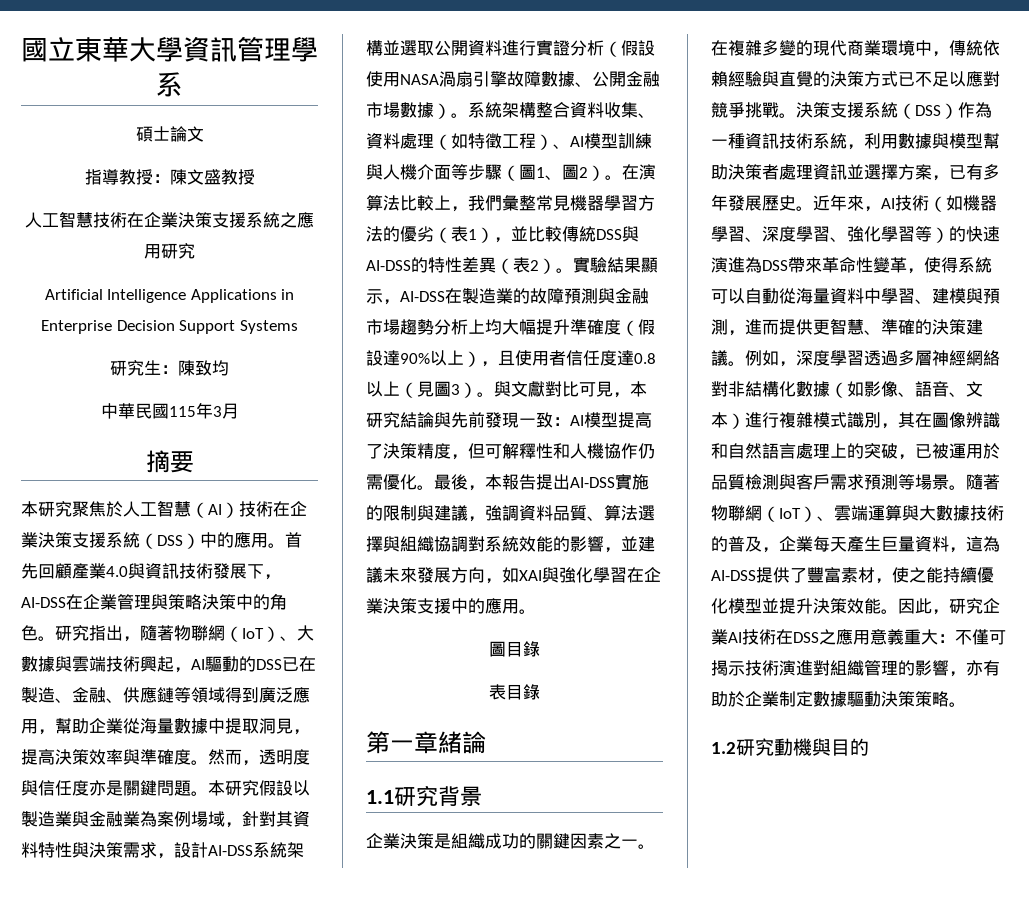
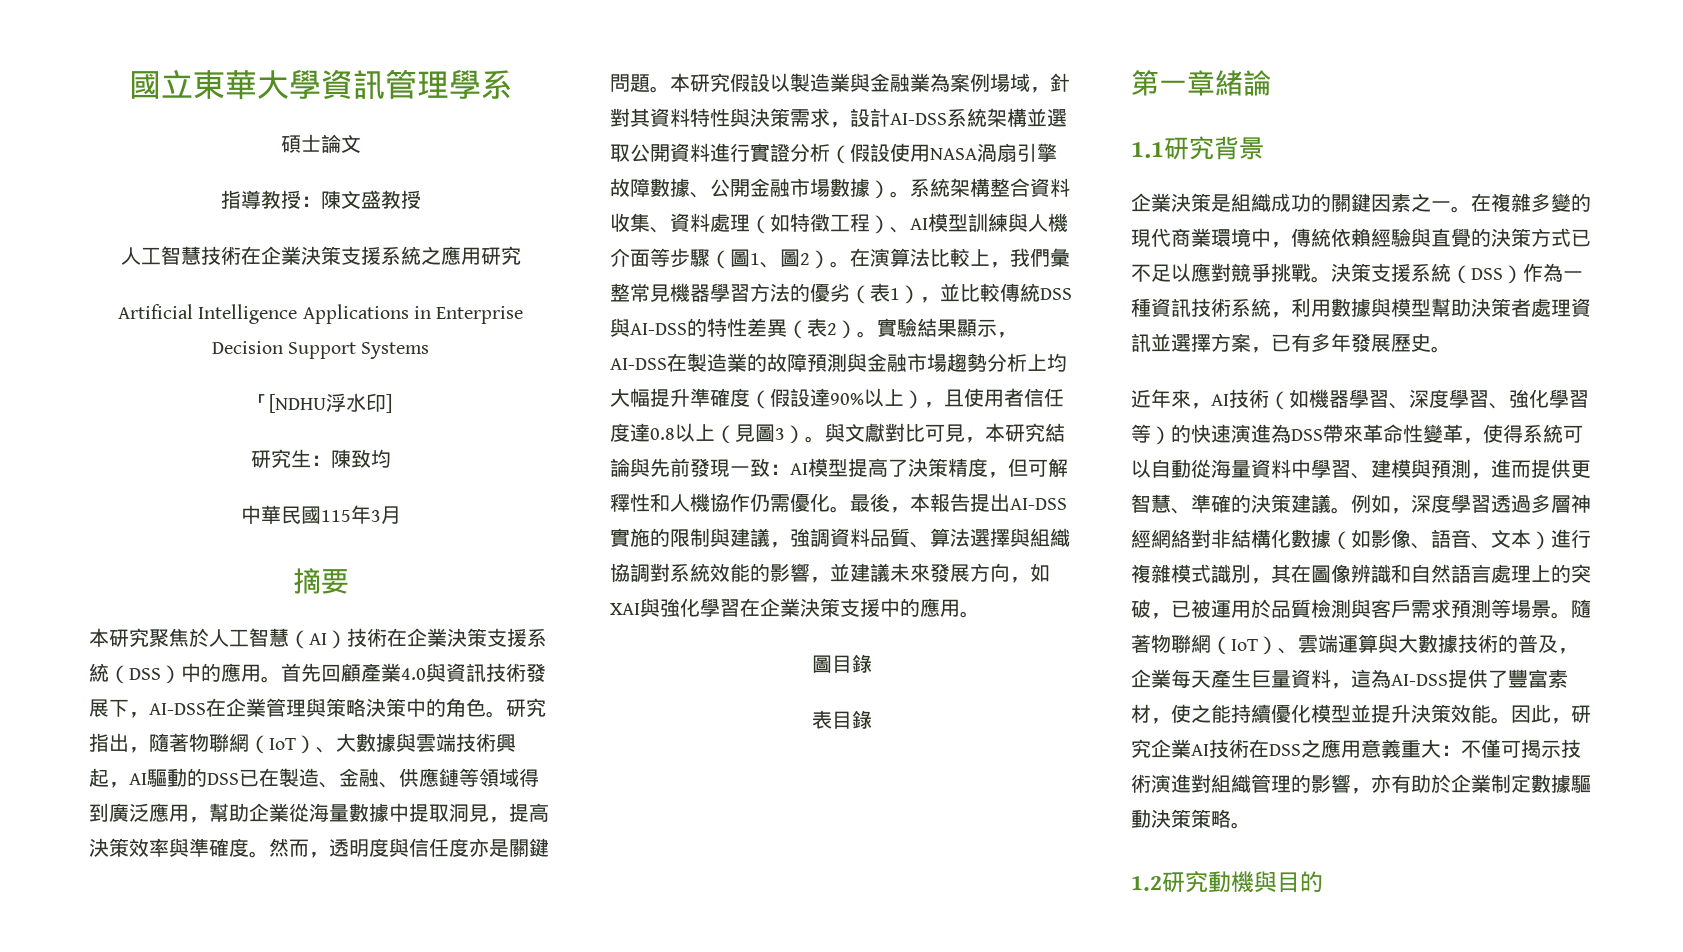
+ 「[NDHU浮水印]
- 決策支援系統（DSS）作為一種資訊技術系統，利用數據與模型幫助決策者處理資訊並選擇方案，已有多年發展歷史。近年來，AI技術（如機器學習、深度學習、強化學習等）的快速演進為DSS帶來革命性變革，使得系統可以自動從海量資料中學習、建模與預測，進而提供更智慧、準確的決策建議。
+ 決策支援系統（DSS）作為一種資訊技術系統，利用數據與模型幫助決策者處理資訊並選擇方案，已有多年發展歷史。
+ 近年來，AI技術（如機器學習、深度學習、強化學習等）的快速演進為DSS帶來革命性變革，使得系統可以自動從海量資料中學習、建模與預測，進而提供更智慧、準確的決策建議。

